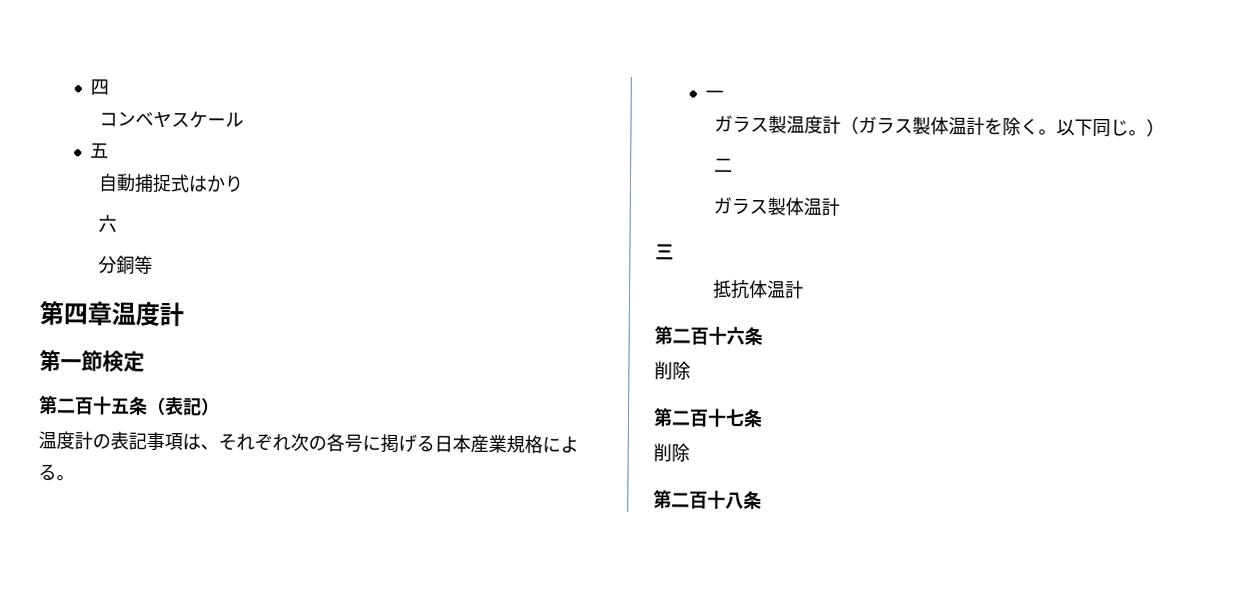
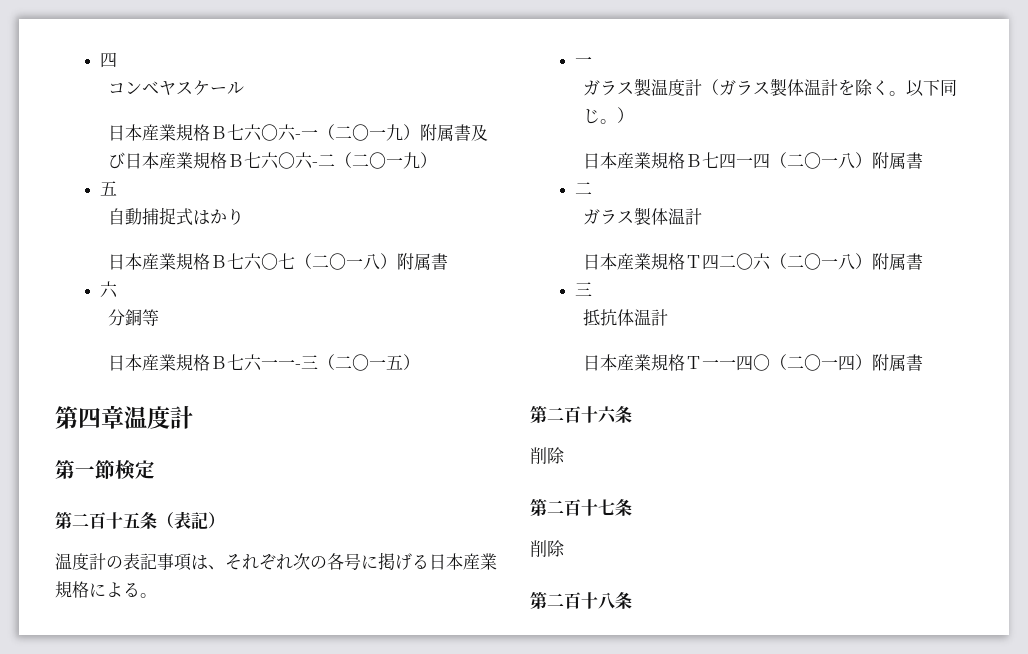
+ 日本産業規格Ｂ七六〇六-一（二〇一九）附属書及び日本産業規格Ｂ七六〇六-二（二〇一九）
  自動捕捉式はかり
+ 日本産業規格Ｂ七六〇七（二〇一八）附属書
  六
  分銅等
+ 日本産業規格Ｂ七六一一-三（二〇一五）
  以下同じ。）
+ 日本産業規格Ｂ七四一四（二〇一八）附属書
  二
  ガラス製体温計
+ 日本産業規格Ｔ四二〇六（二〇一八）附属書
  三
  抵抗体温計
+ 日本産業規格Ｔ一一四〇（二〇一四）附属書

